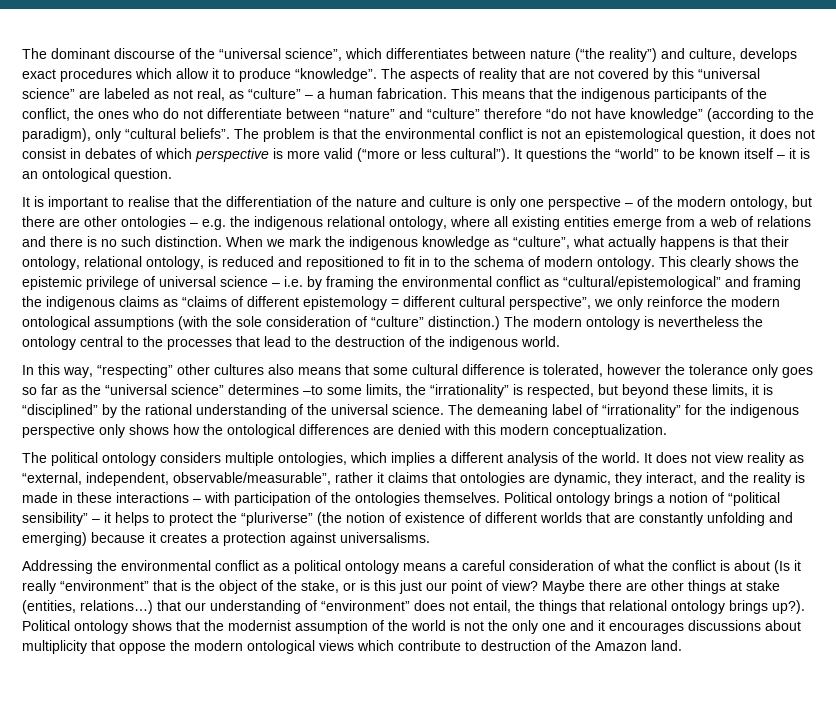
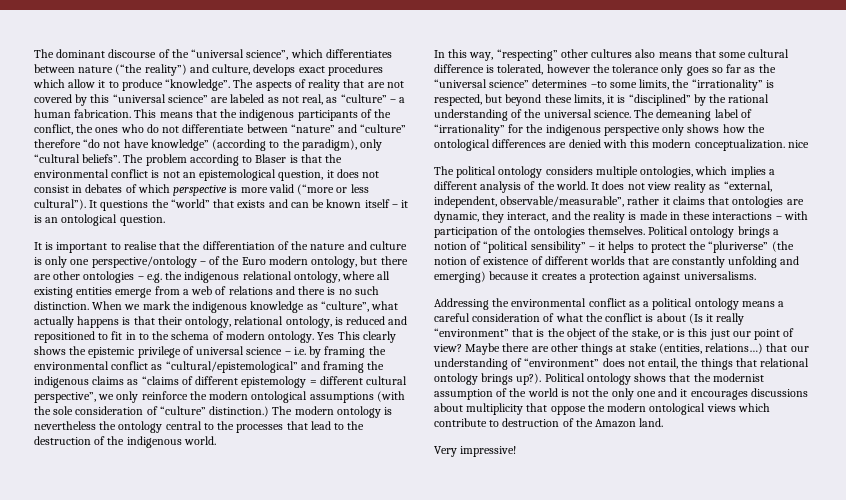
- The problem is that the environmental conflict is not an epistemological question, it does not consist in debates of which perspective is more valid (“more or less cultural”).
+ The problem according to Blaser is that the environmental conflict is not an epistemological question, it does not consist in debates of which perspective is more valid (“more or less cultural”).
- It questions the “world” to be known itself – it is an ontological question.
+ It questions the “world” that exists and can be known itself – it is an ontological question.
- It is important to realise that the differentiation of the nature and culture is only one perspective – of the modern ontology, but there are other ontologies – e.g. the indigenous relational ontology, where all existing entities emerge from a web of relations and there is no such distinction.
+ It is important to realise that the differentiation of the nature and culture is only one perspective/ontology – of the Euro modern ontology, but there are other ontologies – e.g. the indigenous relational ontology, where all existing entities emerge from a web of relations and there is no such distinction.
- This clearly shows the epistemic privilege of universal science – i.e. by framing the environmental conflict as “cultural/epistemological” and framing the indigenous claims as “claims of different epistemology = different cultural perspective”, we only reinforce the modern ontological assumptions (with the sole consideration of “culture” distinction.)
+ Yes This clearly shows the epistemic privilege of universal science – i.e. by framing the environmental conflict as “cultural/epistemological” and framing the indigenous claims as “claims of different epistemology = different cultural perspective”, we only reinforce the modern ontological assumptions (with the sole consideration of “culture” distinction.)
- The demeaning label of “irrationality” for the indigenous perspective only shows how the ontological differences are denied with this modern conceptualization.
+ The demeaning label of “irrationality” for the indigenous perspective only shows how the ontological differences are denied with this modern conceptualization. nice
+ Very impressive!

